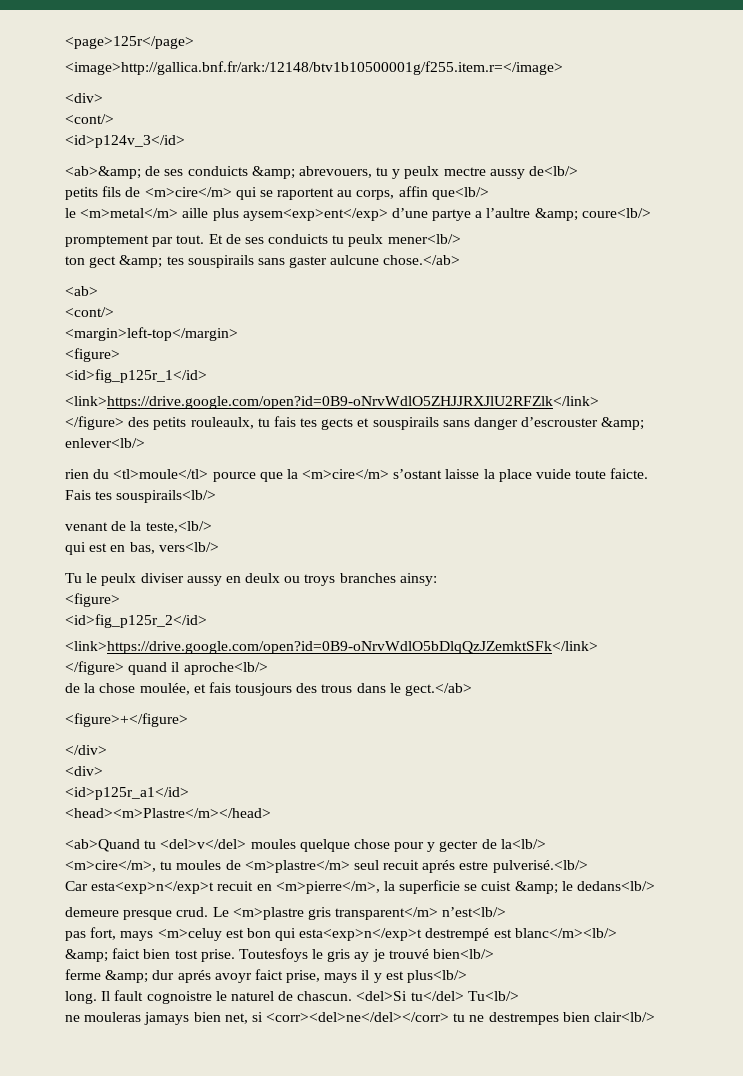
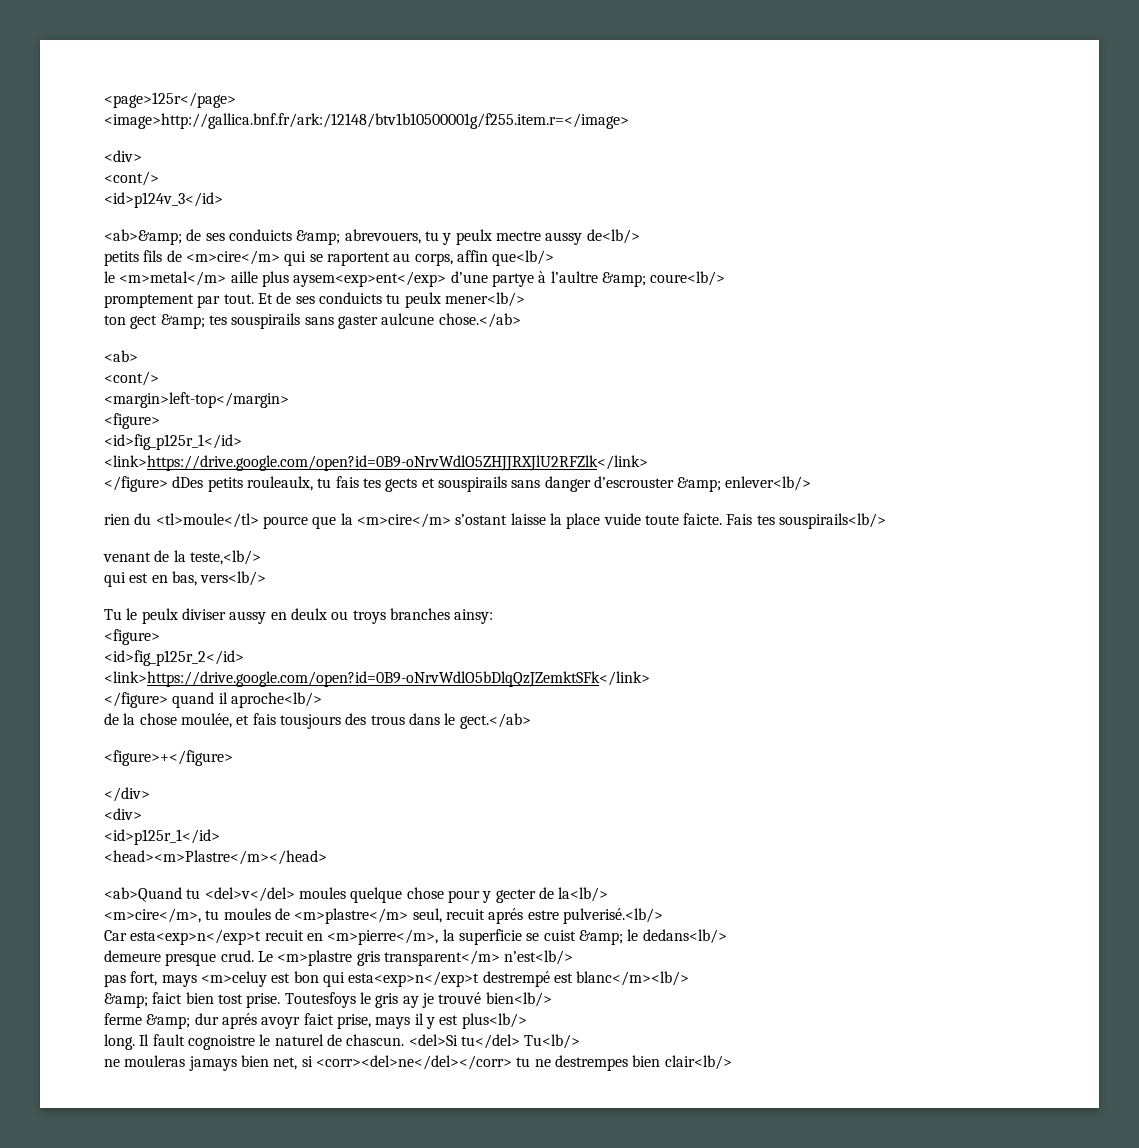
- le <m>metal</m> aille plus aysem<exp>ent</exp> d’une partye a l’aultre &amp; coure<lb/>
+ le <m>metal</m> aille plus aysem<exp>ent</exp> d’une partye à l’aultre &amp; coure<lb/>
- </figure> des petits rouleaulx, tu fais tes gects et souspirails sans danger d’escrouster &amp; enlever<lb/>
+ </figure> dDes petits rouleaulx, tu fais tes gects et souspirails sans danger d’escrouster &amp; enlever<lb/>
- <id>p125r_a1</id>
+ <id>p125r_1</id>
- <m>cire</m>, tu moules de <m>plastre</m> seul recuit aprés estre pulverisé.<lb/>
+ <m>cire</m>, tu moules de <m>plastre</m> seul, recuit aprés estre pulverisé.<lb/>

